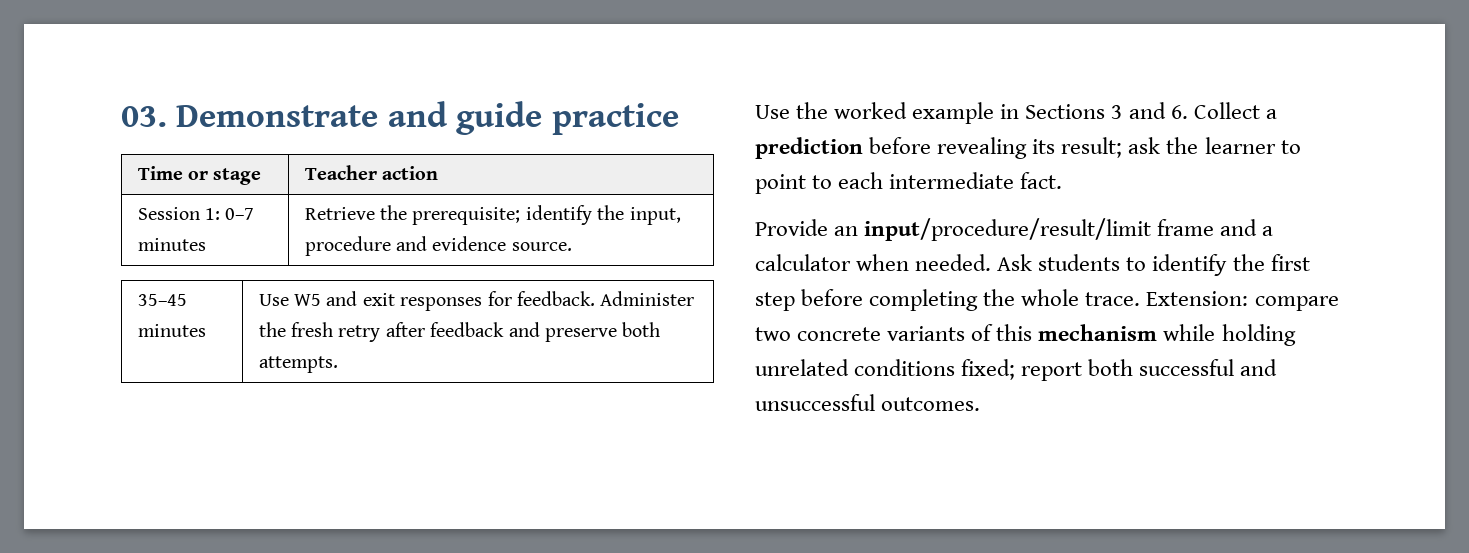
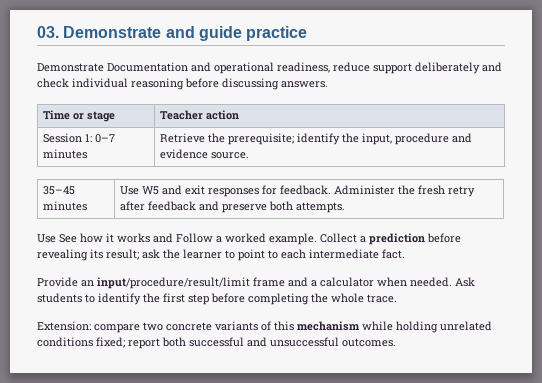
+ Demonstrate Documentation and operational readiness, reduce support deliberately and check individual reasoning before discussing answers.
- Use the worked example in Sections 3 and 6. Collect a prediction before revealing its result; ask the learner to point to each intermediate fact.
+ Use See how it works and Follow a worked example. Collect a prediction before revealing its result; ask the learner to point to each intermediate fact.
- Ask students to identify the first step before completing the whole trace. Extension: compare two concrete variants of this mechanism while holding unrelated conditions fixed; report both successful and unsuccessful outcomes.
+ Ask students to identify the first step before completing the whole trace.
+ Extension: compare two concrete variants of this mechanism while holding unrelated conditions fixed; report both successful and unsuccessful outcomes.

